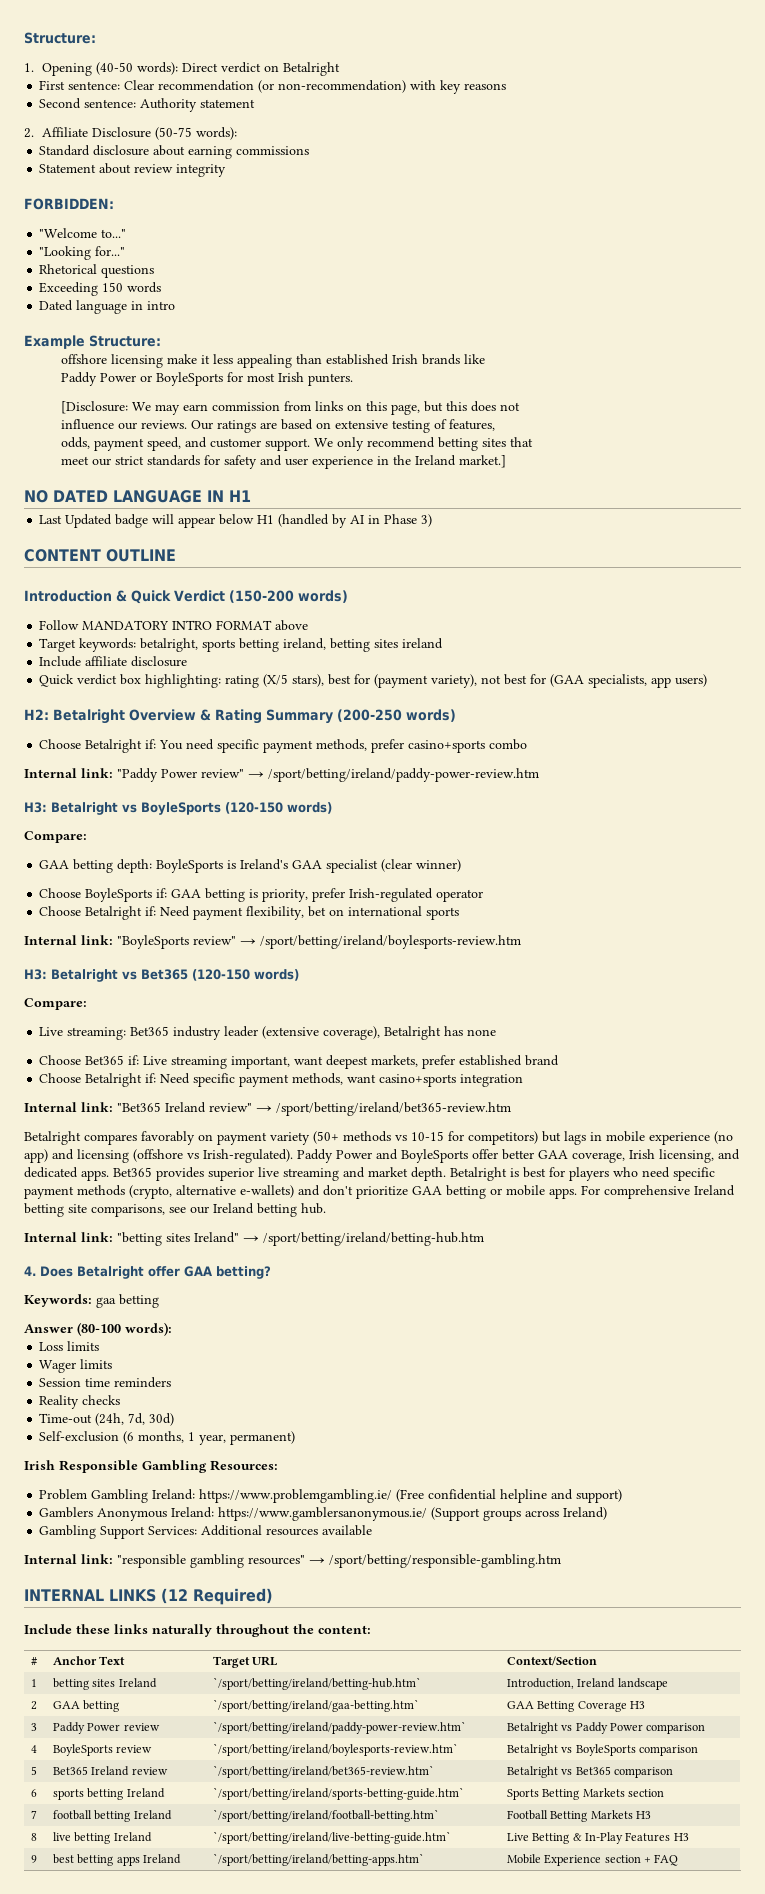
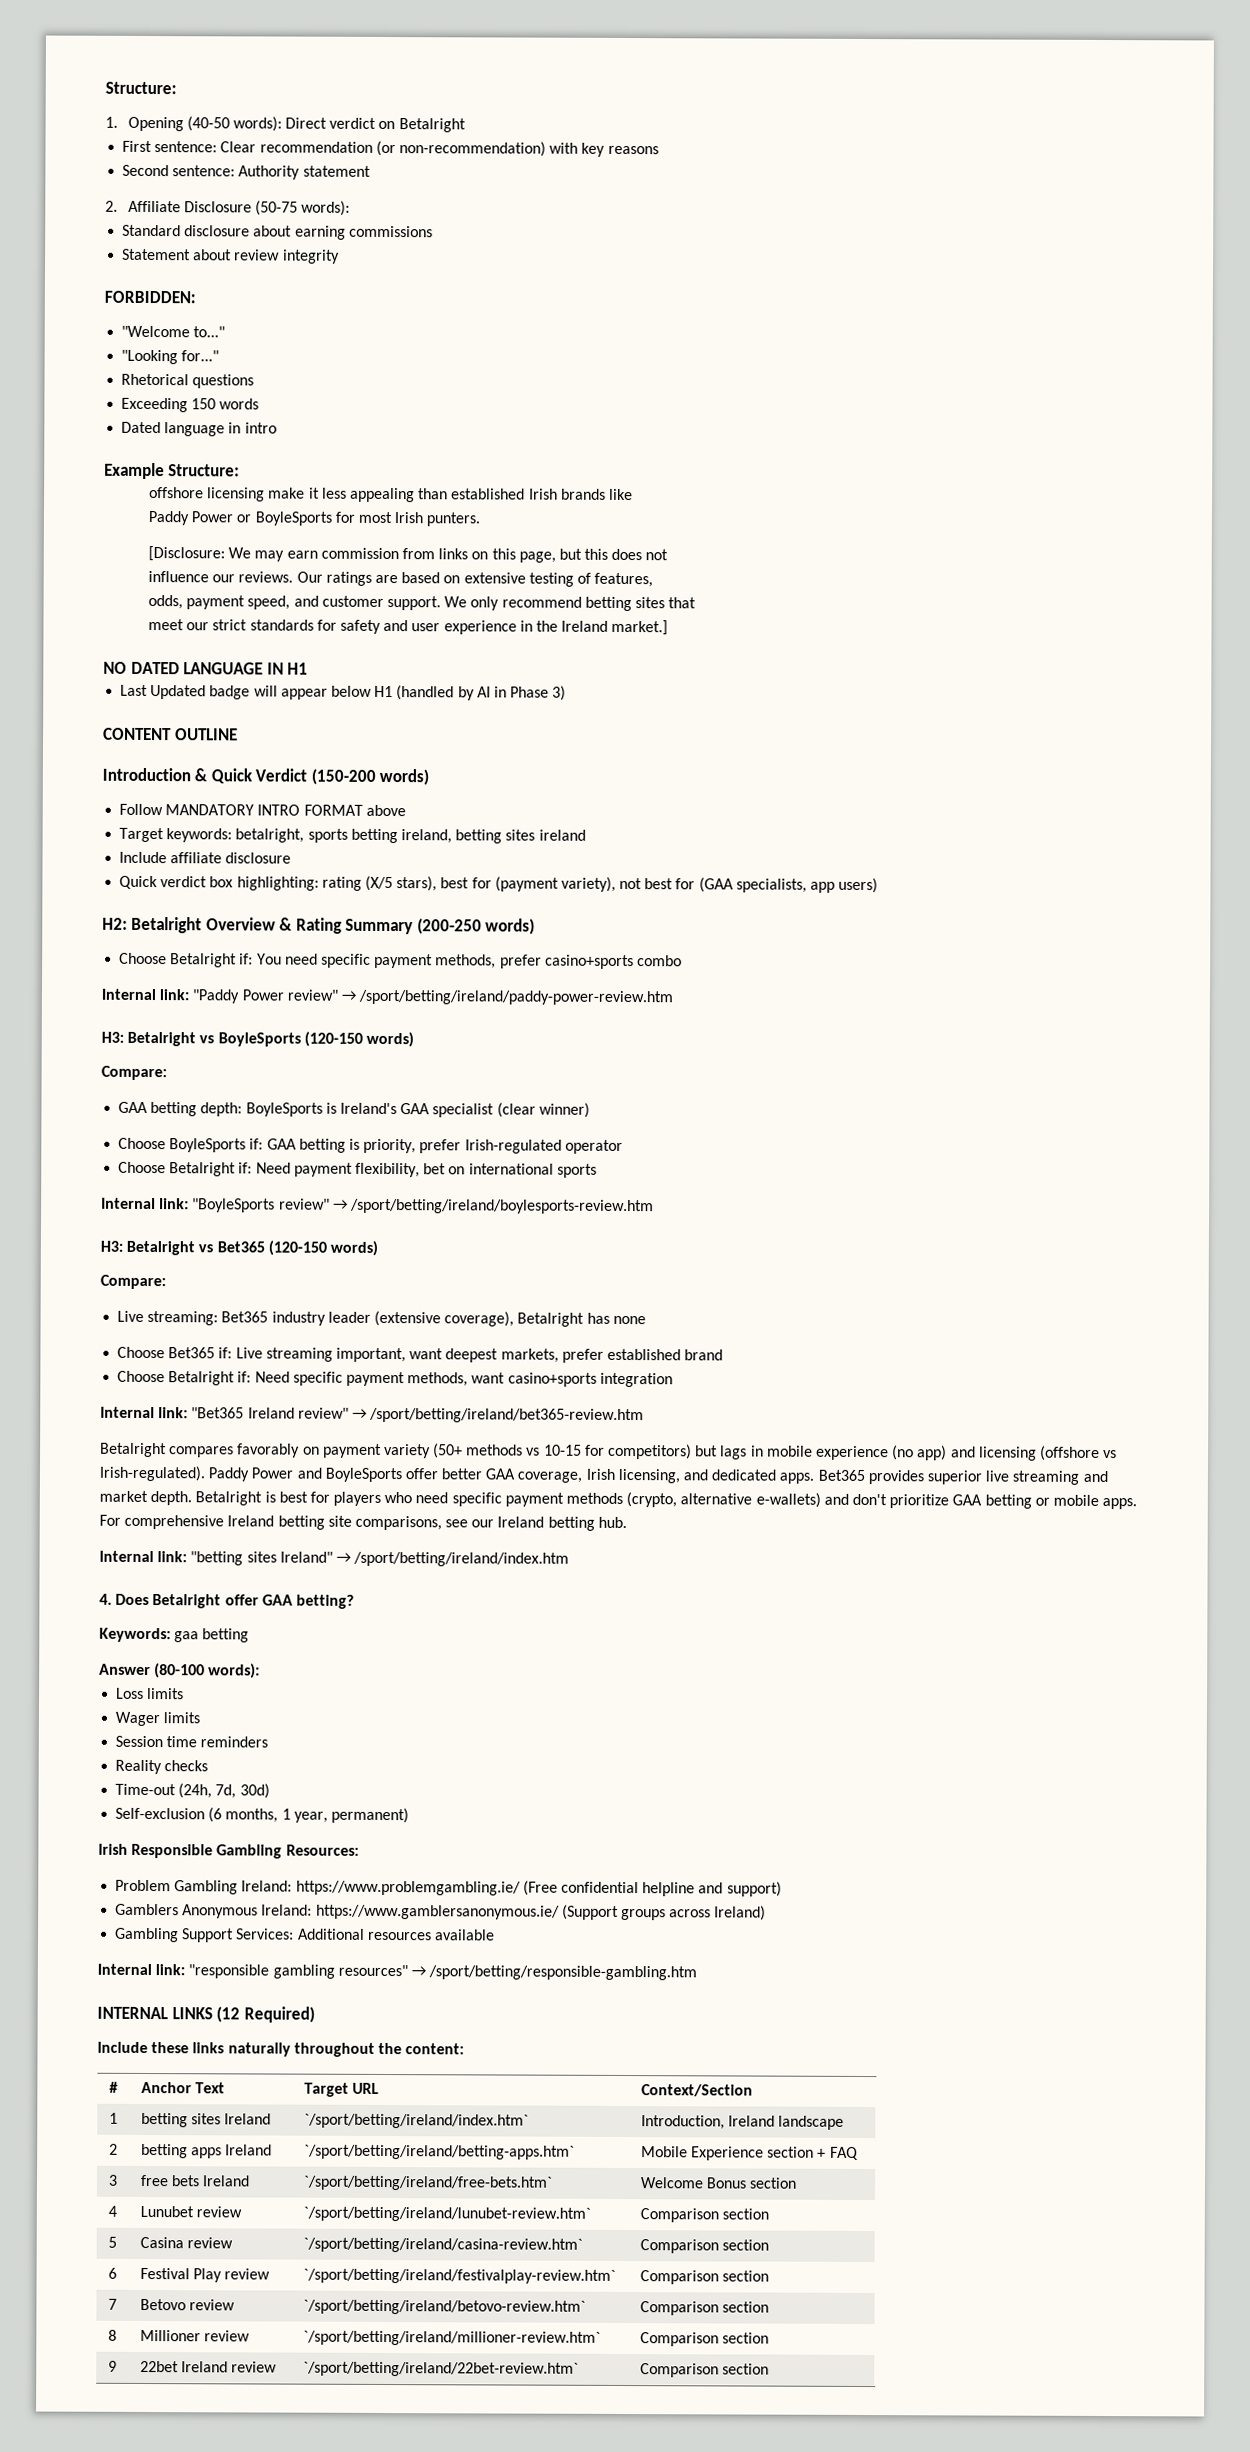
- Internal link: "betting sites Ireland" → /sport/betting/ireland/betting-hub.htm
+ Internal link: "betting sites Ireland" → /sport/betting/ireland/index.htm
- 1 | betting sites Ireland | `/sport/betting/ireland/betting-hub.htm` | Introduction, Ireland landscape
+ 1 | betting sites Ireland | `/sport/betting/ireland/index.htm` | Introduction, Ireland landscape
- 2 | GAA betting | `/sport/betting/ireland/gaa-betting.htm` | GAA Betting Coverage H3
- 3 | Paddy Power review | `/sport/betting/ireland/paddy-power-review.htm` | Betalright vs Paddy Power comparison
- 4 | BoyleSports review | `/sport/betting/ireland/boylesports-review.htm` | Betalright vs BoyleSports comparison
- 5 | Bet365 Ireland review | `/sport/betting/ireland/bet365-review.htm` | Betalright vs Bet365 comparison
- 6 | sports betting Ireland | `/sport/betting/ireland/sports-betting-guide.htm` | Sports Betting Markets section
- 7 | football betting Ireland | `/sport/betting/ireland/football-betting.htm` | Football Betting Markets H3
- 8 | live betting Ireland | `/sport/betting/ireland/live-betting-guide.htm` | Live Betting & In-Play Features H3
- 9 | best betting apps Ireland | `/sport/betting/ireland/betting-apps.htm` | Mobile Experience section + FAQ
+ 2 | betting apps Ireland | `/sport/betting/ireland/betting-apps.htm` | Mobile Experience section + FAQ
+ 3 | free bets Ireland | `/sport/betting/ireland/free-bets.htm` | Welcome Bonus section
+ 4 | Lunubet review | `/sport/betting/ireland/lunubet-review.htm` | Comparison section
+ 5 | Casina review | `/sport/betting/ireland/casina-review.htm` | Comparison section
+ 6 | Festival Play review | `/sport/betting/ireland/festivalplay-review.htm` | Comparison section
+ 7 | Betovo review | `/sport/betting/ireland/betovo-review.htm` | Comparison section
+ 8 | Millioner review | `/sport/betting/ireland/millioner-review.htm` | Comparison section
+ 9 | 22bet Ireland review | `/sport/betting/ireland/22bet-review.htm` | Comparison section

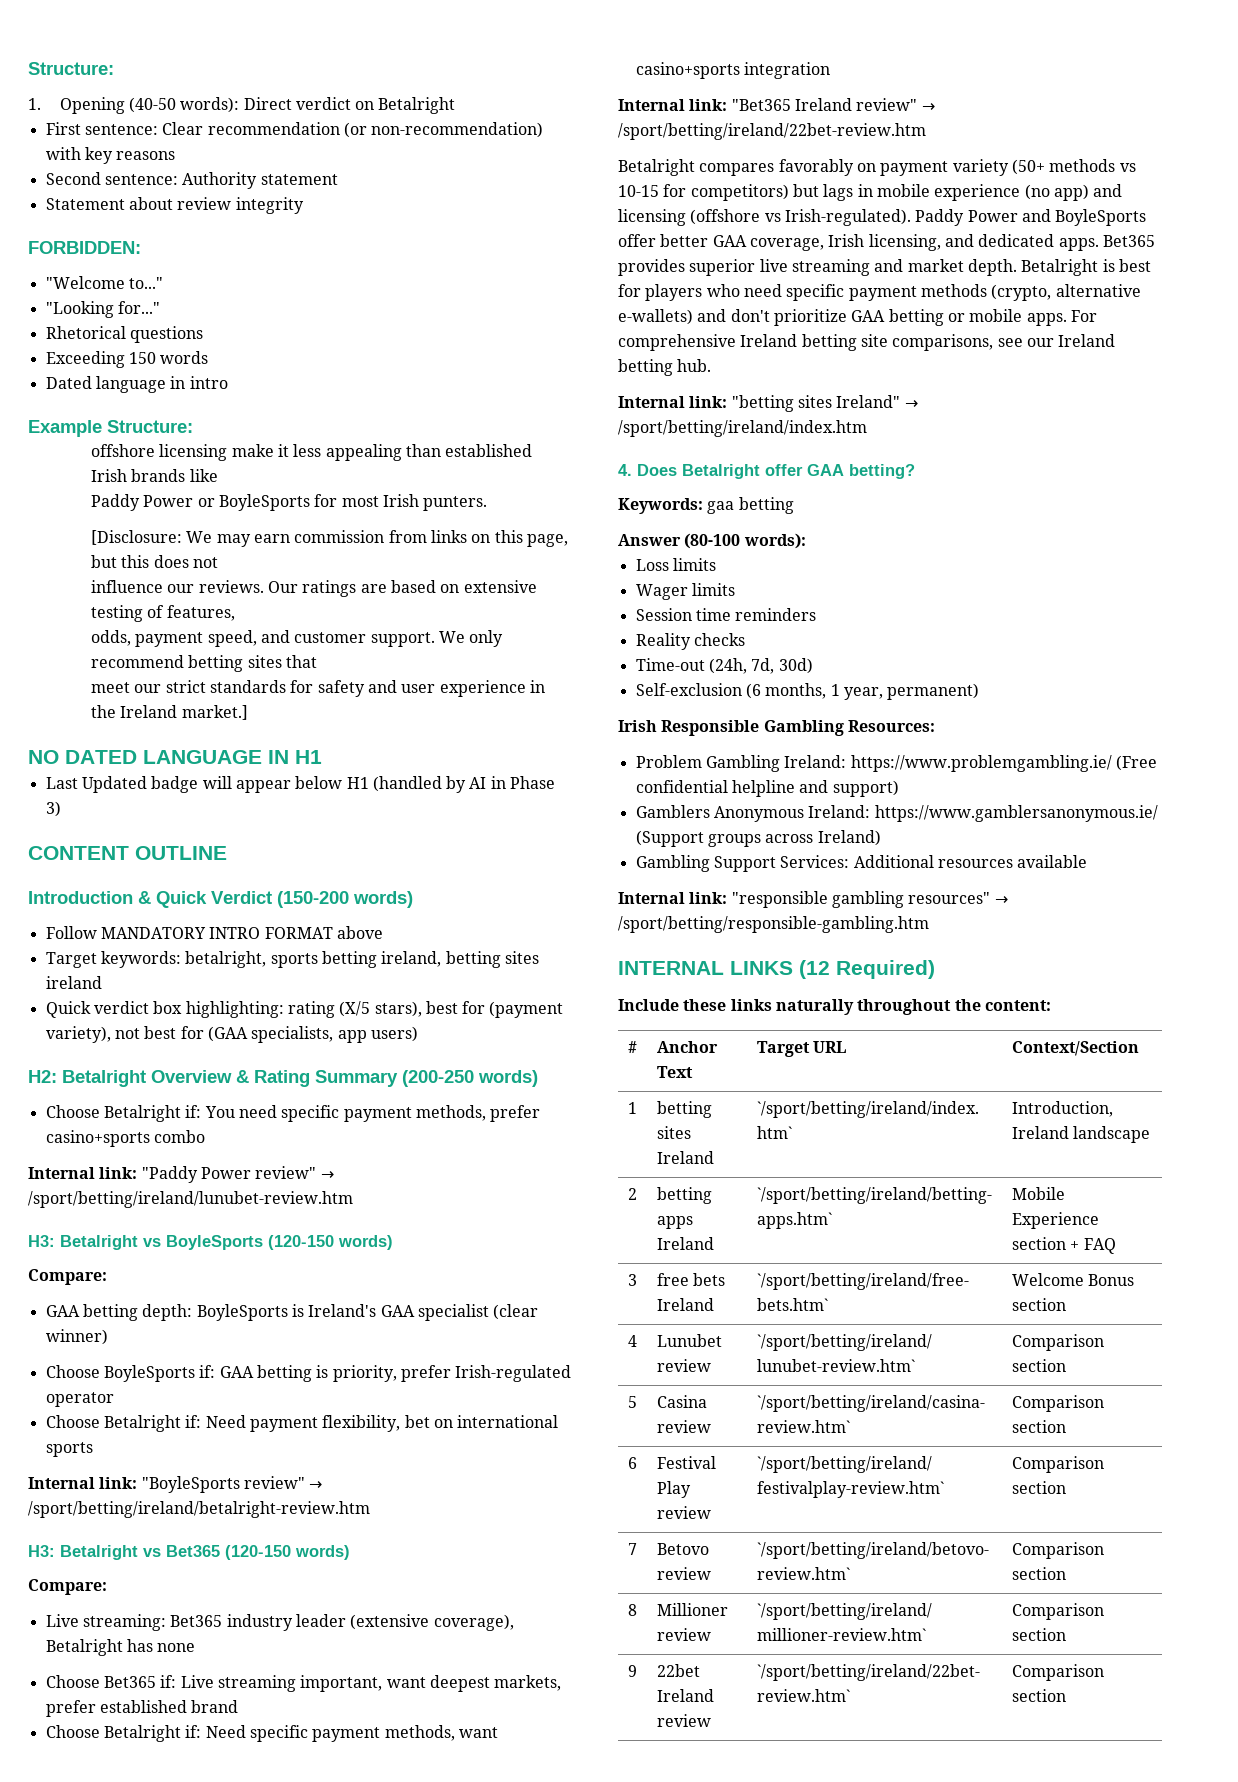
- 2. Affiliate Disclosure (50-75 words):
- Standard disclosure about earning commissions
- Include affiliate disclosure
- Internal link: "Paddy Power review" → /sport/betting/ireland/paddy-power-review.htm
+ Internal link: "Paddy Power review" → /sport/betting/ireland/lunubet-review.htm
- Internal link: "BoyleSports review" → /sport/betting/ireland/boylesports-review.htm
+ Internal link: "BoyleSports review" → /sport/betting/ireland/betalright-review.htm
- Internal link: "Bet365 Ireland review" → /sport/betting/ireland/bet365-review.htm
+ Internal link: "Bet365 Ireland review" → /sport/betting/ireland/22bet-review.htm

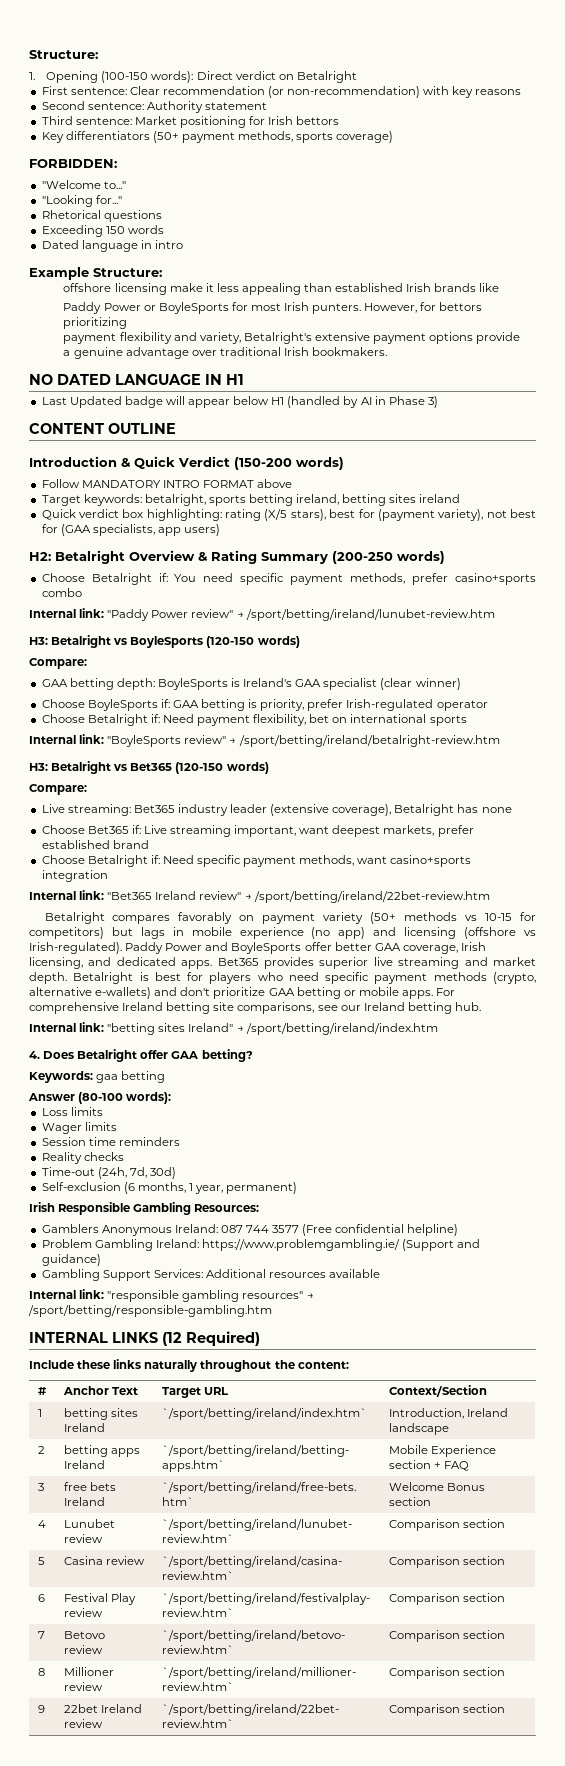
- 1. Opening (40-50 words): Direct verdict on Betalright
+ 1. Opening (100-150 words): Direct verdict on Betalright
- Statement about review integrity
+ Third sentence: Market positioning for Irish bettors
+ Key differentiators (50+ payment methods, sports coverage)
- Paddy Power or BoyleSports for most Irish punters.
- [Disclosure: We may earn commission from links on this page, but this does not
- influence our reviews. Our ratings are based on extensive testing of features,
- odds, payment speed, and customer support. We only recommend betting sites that
- meet our strict standards for safety and user experience in the Ireland market.]
+ Paddy Power or BoyleSports for most Irish punters. However, for bettors prioritizing
+ payment flexibility and variety, Betalright's extensive payment options provide
+ a genuine advantage over traditional Irish bookmakers.
- Problem Gambling Ireland: https://www.problemgambling.ie/ (Free confidential helpline and support)
- Gamblers Anonymous Ireland: https://www.gamblersanonymous.ie/ (Support groups across Ireland)
+ Gamblers Anonymous Ireland: 087 744 3577 (Free confidential helpline)
+ Problem Gambling Ireland: https://www.problemgambling.ie/ (Support and guidance)

